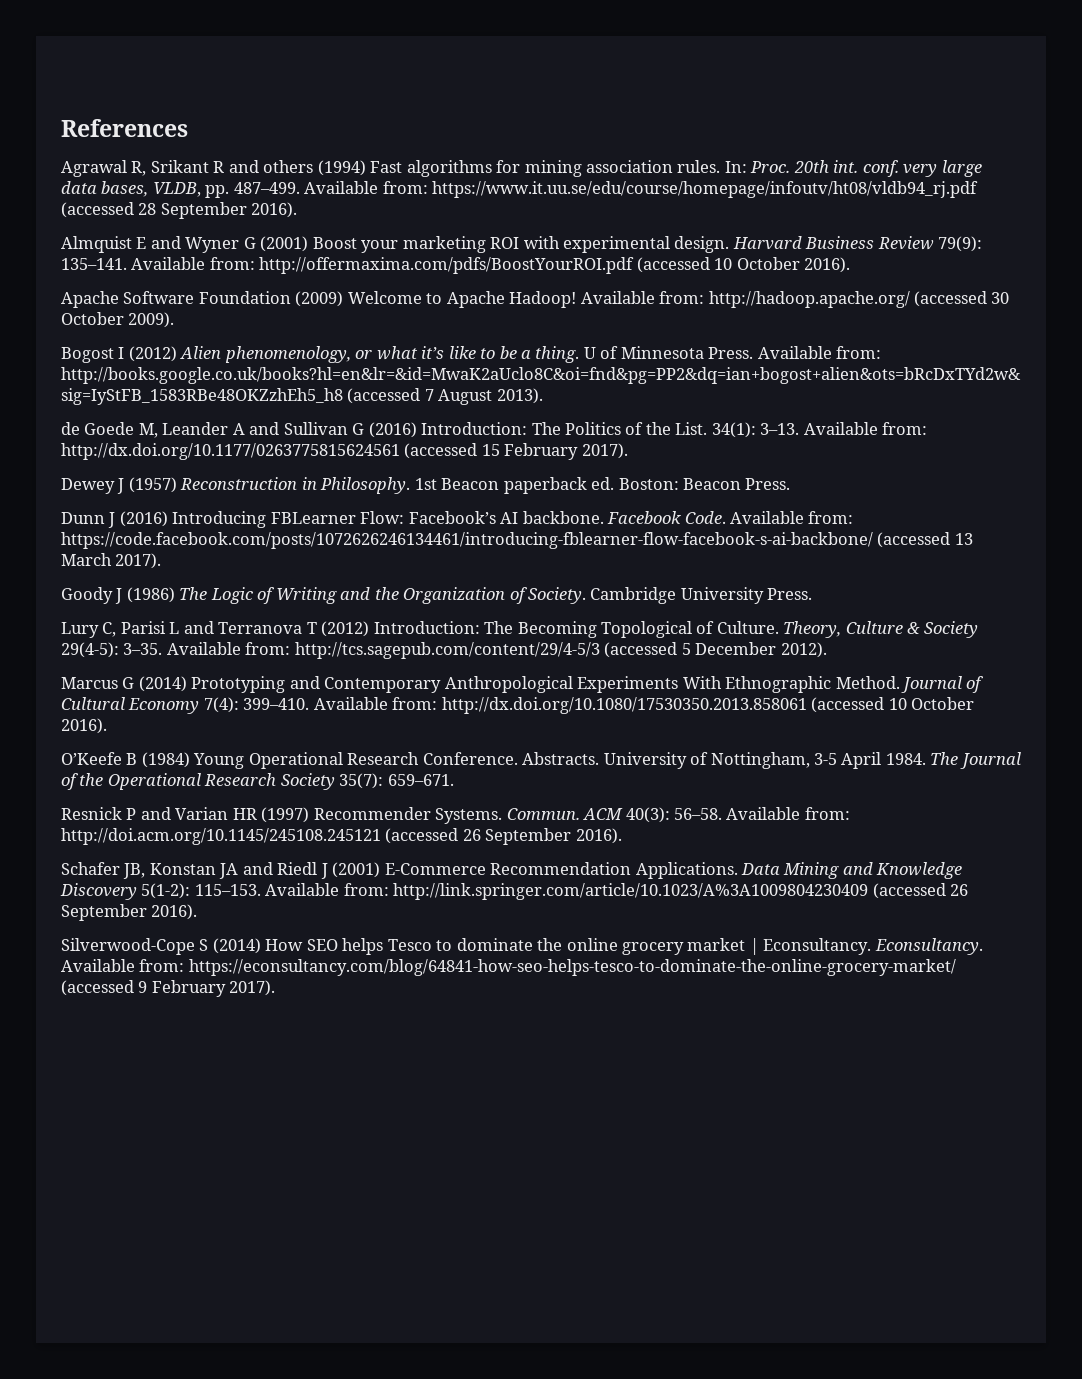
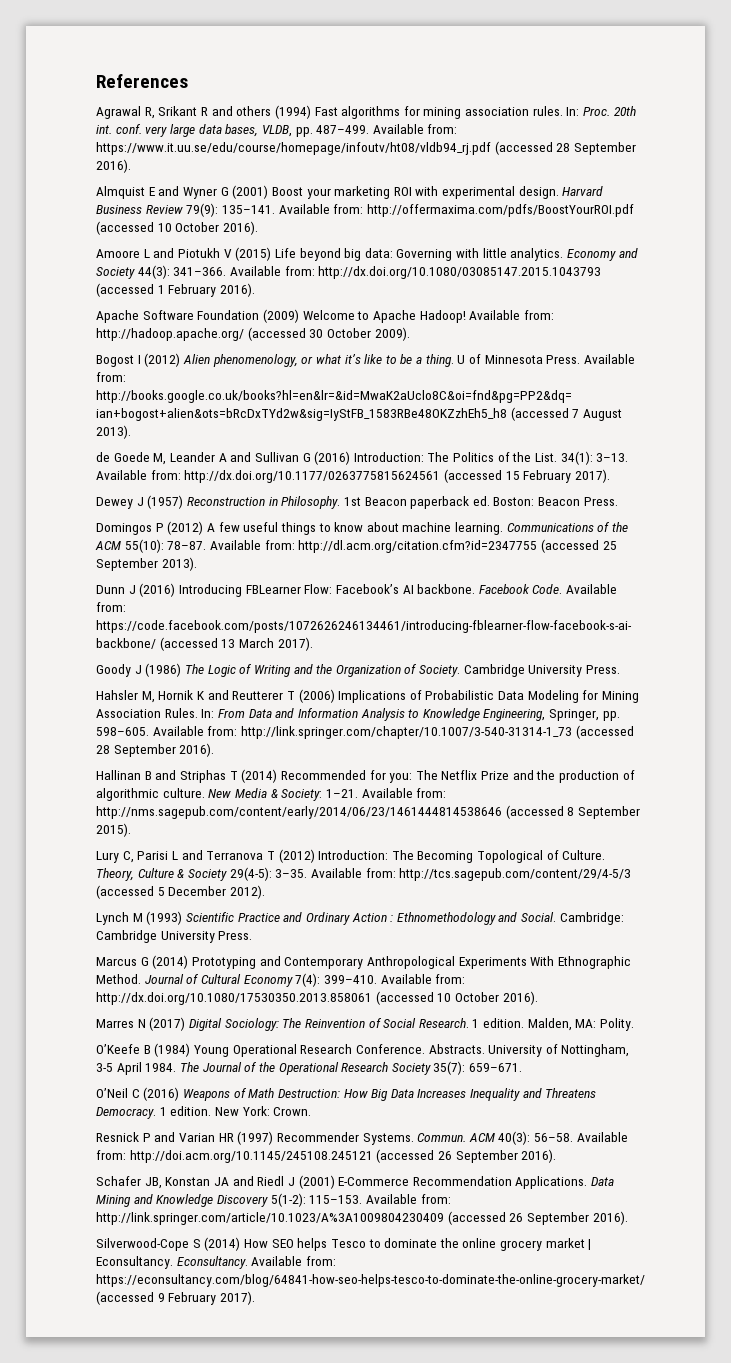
+ Amoore L and Piotukh V (2015) Life beyond big data: Governing with little analytics. Economy and Society 44(3): 341–366. Available from: http://dx.doi.org/10.1080/03085147.2015.1043793 (accessed 1 February 2016).
+ Domingos P (2012) A few useful things to know about machine learning. Communications of the ACM 55(10): 78–87. Available from: http://dl.acm.org/citation.cfm?id=2347755 (accessed 25 September 2013).
+ Hahsler M, Hornik K and Reutterer T (2006) Implications of Probabilistic Data Modeling for Mining Association Rules. In: From Data and Information Analysis to Knowledge Engineering, Springer, pp. 598–605. Available from: http://link.springer.com/chapter/10.1007/3-540-31314-1_73 (accessed 28 September 2016).
+ Hallinan B and Striphas T (2014) Recommended for you: The Netflix Prize and the production of algorithmic culture. New Media & Society: 1–21. Available from: http://nms.sagepub.com/content/early/2014/06/23/1461444814538646 (accessed 8 September 2015).
+ Lynch M (1993) Scientific Practice and Ordinary Action : Ethnomethodology and Social. Cambridge: Cambridge University Press.
+ Marres N (2017) Digital Sociology: The Reinvention of Social Research. 1 edition. Malden, MA: Polity.
+ O’Neil C (2016) Weapons of Math Destruction: How Big Data Increases Inequality and Threatens Democracy. 1 edition. New York: Crown.

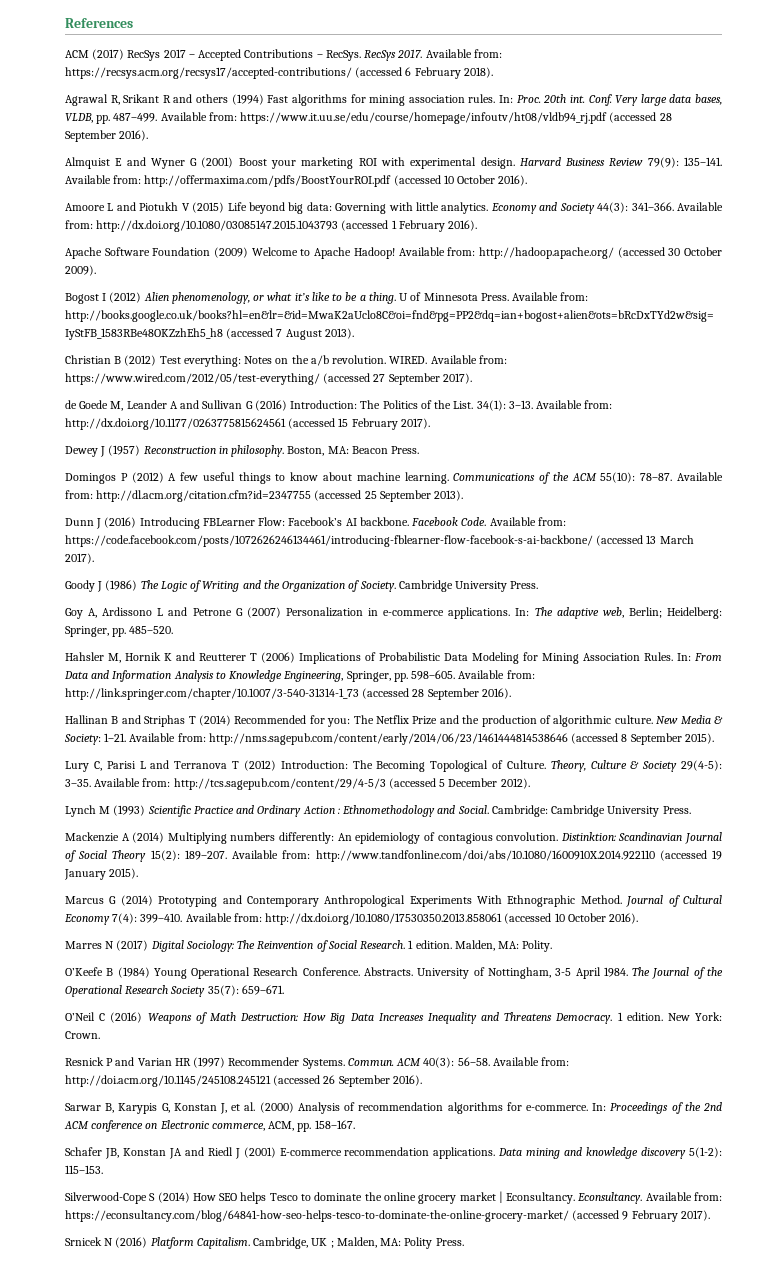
+ ACM (2017) RecSys 2017 – Accepted Contributions – RecSys. RecSys 2017. Available from: https://recsys.acm.org/recsys17/accepted-contributions/ (accessed 6 February 2018).
- 20th int. conf. very large data bases, VLDB, pp. 487–499.
+ 20th int. Conf. Very large data bases, VLDB, pp. 487–499.
+ Christian B (2012) Test everything: Notes on the a/b revolution. WIRED. Available from: https://www.wired.com/2012/05/test-everything/ (accessed 27 September 2017).
- Dewey J (1957) Reconstruction in Philosophy. 1st Beacon paperback ed. Boston: Beacon Press.
+ Dewey J (1957) Reconstruction in philosophy. Boston, MA: Beacon Press.
+ Goy A, Ardissono L and Petrone G (2007) Personalization in e-commerce applications. In: The adaptive web, Berlin; Heidelberg: Springer, pp. 485–520.
+ Mackenzie A (2014) Multiplying numbers differently: An epidemiology of contagious convolution. Distinktion: Scandinavian Journal of Social Theory 15(2): 189–207. Available from: http://www.tandfonline.com/doi/abs/10.1080/1600910X.2014.922110 (accessed 19 January 2015).
+ Sarwar B, Karypis G, Konstan J, et al. (2000) Analysis of recommendation algorithms for e-commerce. In: Proceedings of the 2nd ACM conference on Electronic commerce, ACM, pp. 158–167.
- Schafer JB, Konstan JA and Riedl J (2001) E-Commerce Recommendation Applications. Data Mining and Knowledge Discovery 5(1-2): 115–153. Available from: http://link.springer.com/article/10.1023/A%3A1009804230409 (accessed 26 September 2016).
+ Schafer JB, Konstan JA and Riedl J (2001) E-commerce recommendation applications. Data mining and knowledge discovery 5(1-2): 115–153.
+ Srnicek N (2016) Platform Capitalism. Cambridge, UK ; Malden, MA: Polity Press.

